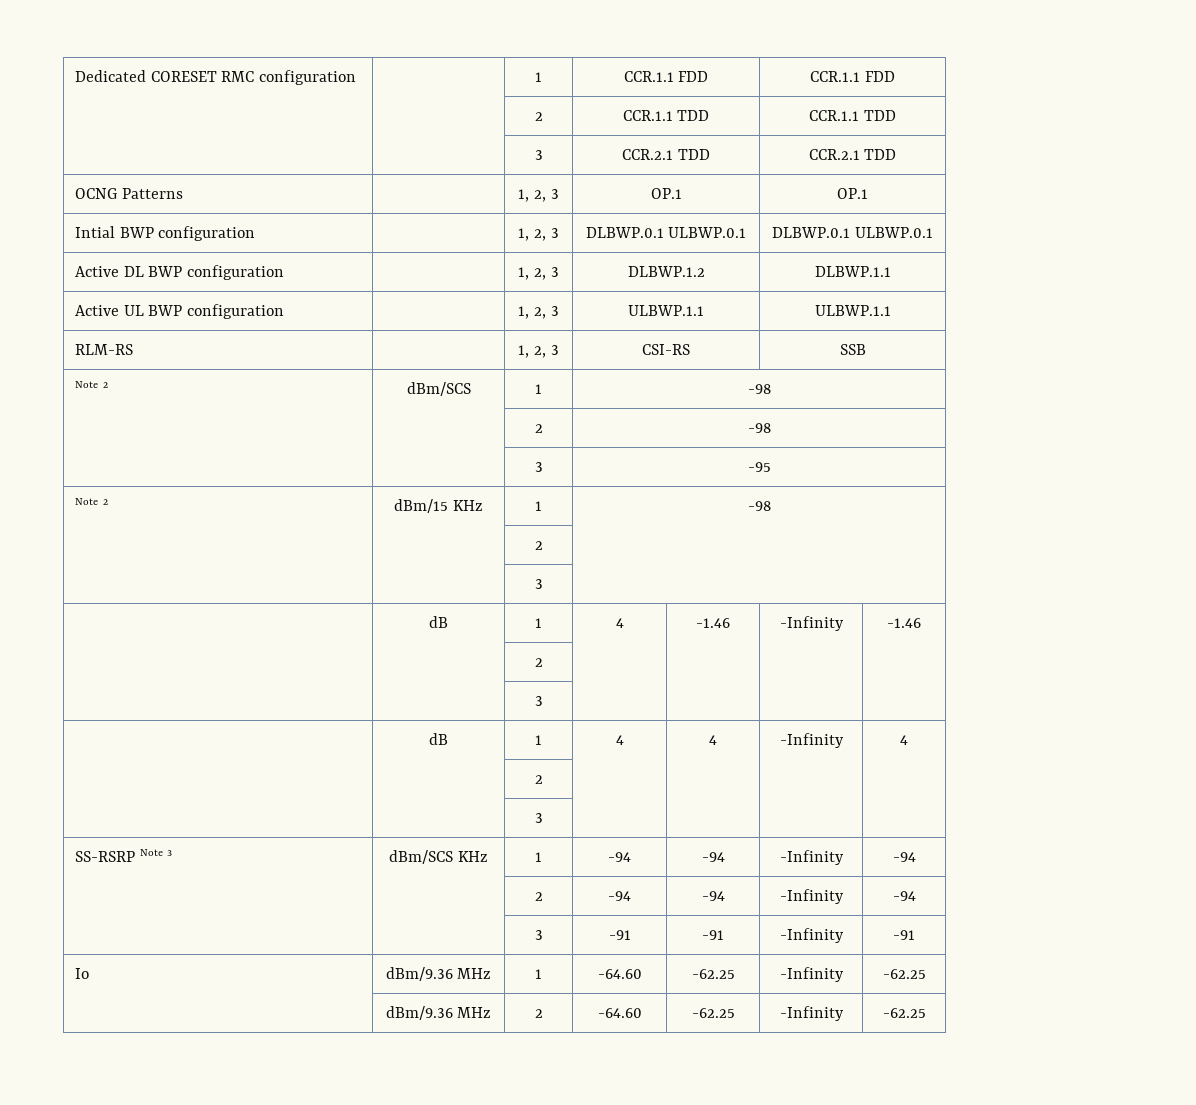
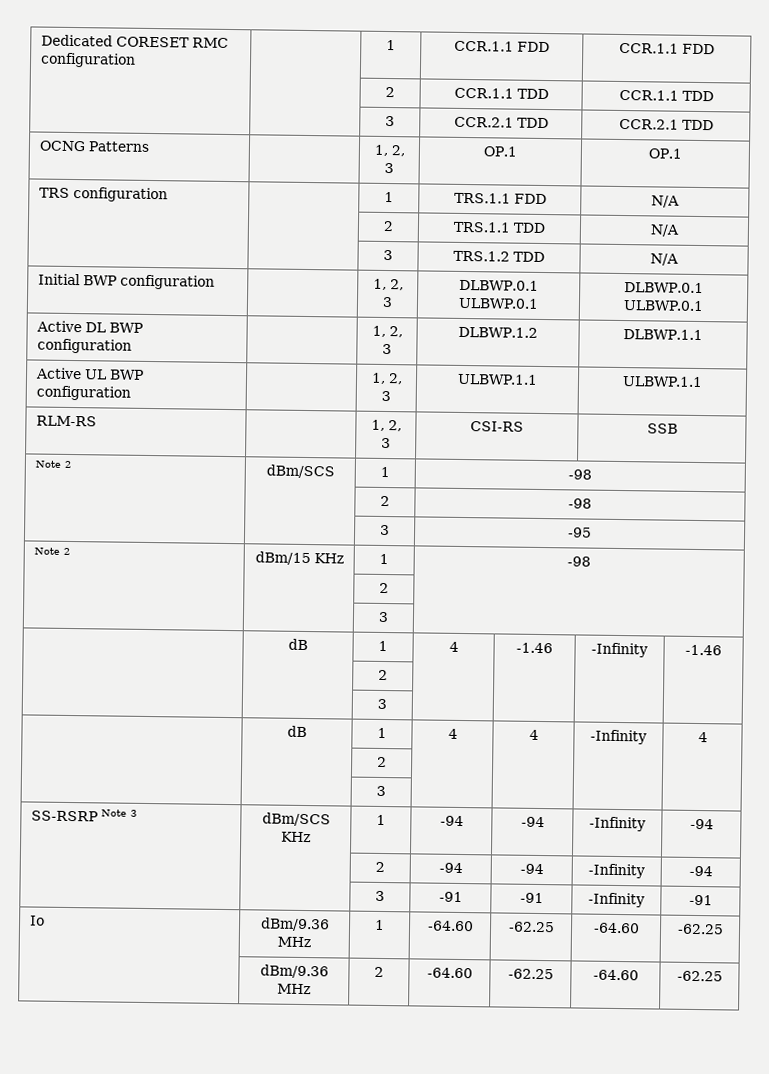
- Intial BWP configuration | | 1, 2, 3 | DLBWP.0.1 ULBWP.0.1 | DLBWP.0.1 ULBWP.0.1
+ TRS configuration | | 1 | TRS.1.1 FDD | N/A
+ | | 2 | TRS.1.1 TDD | N/A
+ | | 3 | TRS.1.2 TDD | N/A
+ Initial BWP configuration | | 1, 2, 3 | DLBWP.0.1 ULBWP.0.1 | DLBWP.0.1 ULBWP.0.1
- Io | dBm/9.36 MHz | 1 | -64.60 | -62.25 | -Infinity | -62.25
+ Io | dBm/9.36 MHz | 1 | -64.60 | -62.25 | -64.60 | -62.25
- | dBm/9.36 MHz | 2 | -64.60 | -62.25 | -Infinity | -62.25
+ | dBm/9.36 MHz | 2 | -64.60 | -62.25 | -64.60 | -62.25

